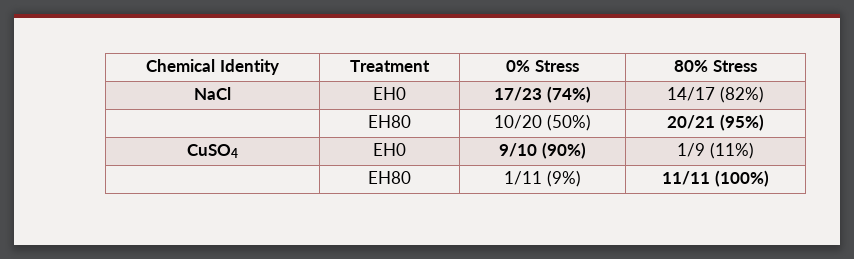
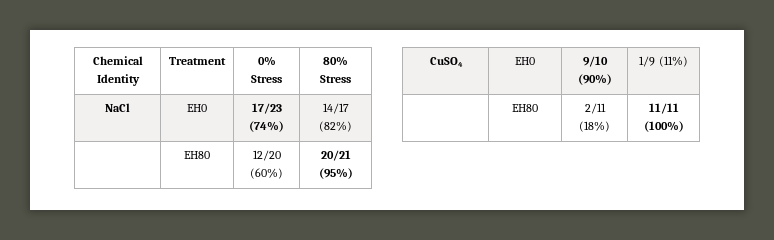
- | EH80 | 10/20 (50%) | 20/21 (95%)
+ | EH80 | 12/20 (60%) | 20/21 (95%)
- | EH80 | 1/11 (9%) | 11/11 (100%)
+ | EH80 | 2/11 (18%) | 11/11 (100%)

